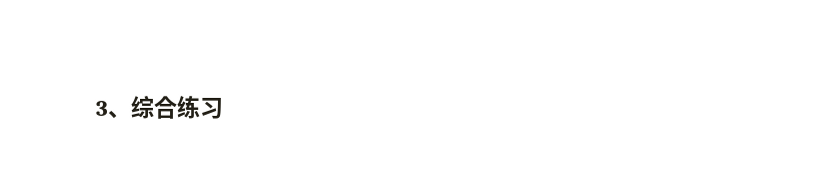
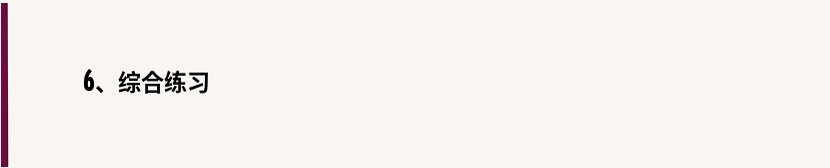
- 3、综合练习
+ 6、综合练习

